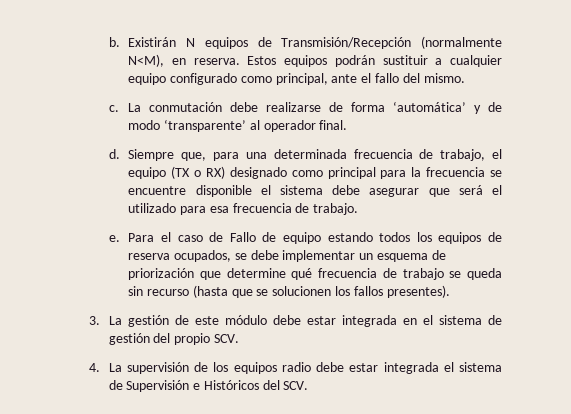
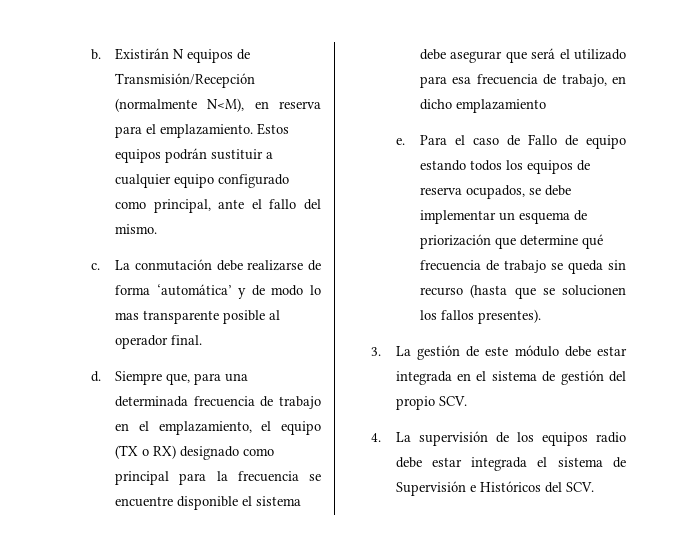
- Existirán N equipos de Transmisión/Recepción (normalmente N<M), en reserva.
+ Existirán N equipos de Transmisión/Recepción (normalmente N<M), en reserva para el emplazamiento.
- La conmutación debe realizarse de forma ‘automática’ y de modo ‘transparente’ al operador final.
+ La conmutación debe realizarse de forma ‘automática’ y de modo lo mas transparente posible al operador final.
- Siempre que, para una determinada frecuencia de trabajo, el equipo (TX o RX) designado como principal para la frecuencia se encuentre disponible el sistema debe asegurar que será el utilizado para esa frecuencia de trabajo.
+ Siempre que, para una determinada frecuencia de trabajo en el emplazamiento, el equipo (TX o RX) designado como principal para la frecuencia se encuentre disponible el sistema debe asegurar que será el utilizado para esa frecuencia de trabajo, en dicho emplazamiento

